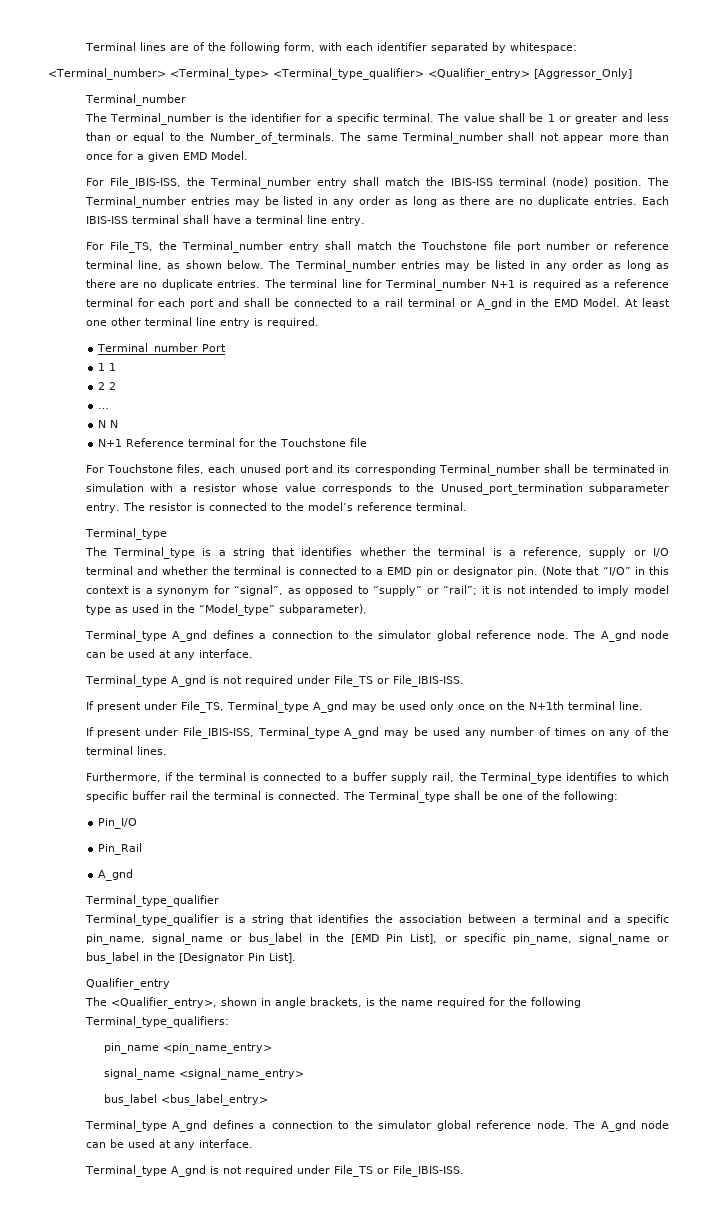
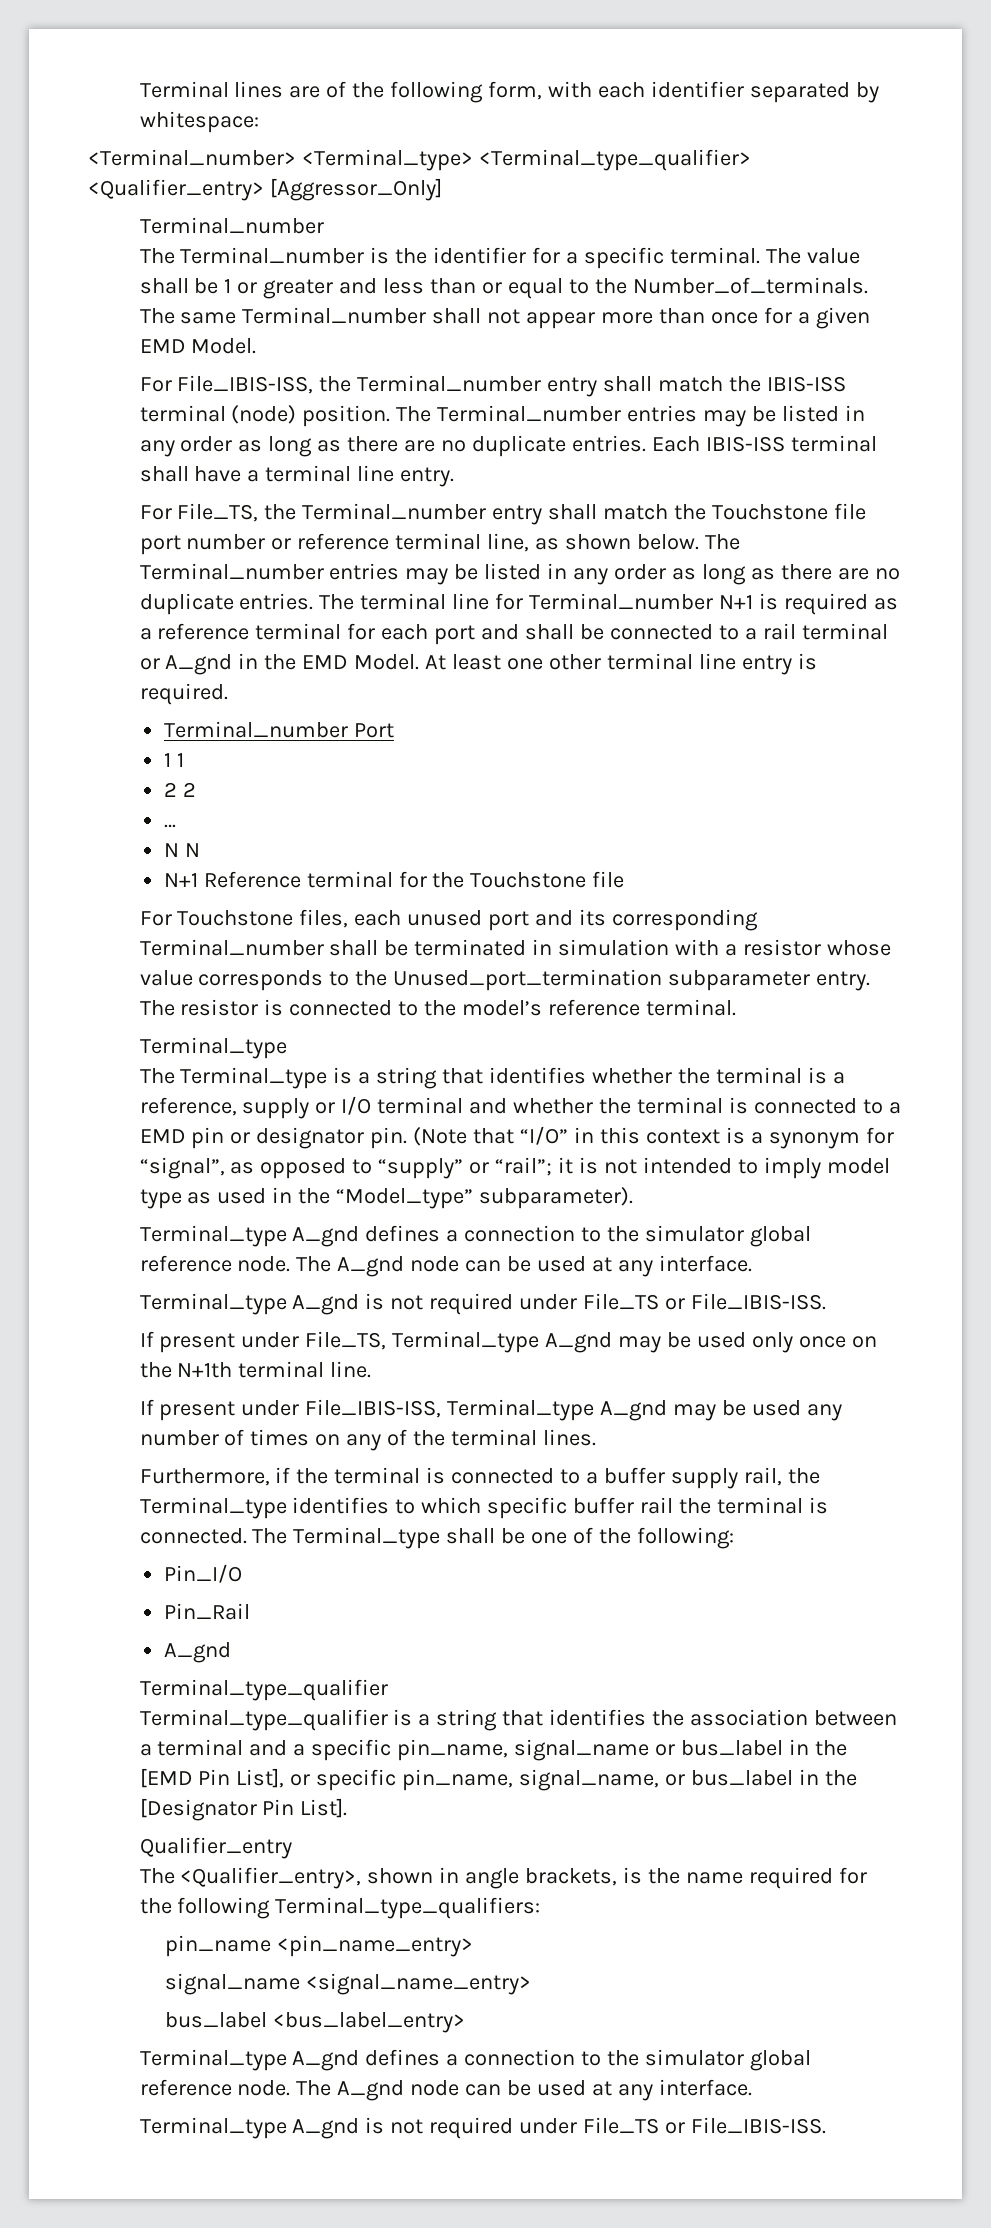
- Terminal_type_qualifier is a string that identifies the association between a terminal and a specific pin_name, signal_name or bus_label in the [EMD Pin List], or specific pin_name, signal_name or bus_label in the [Designator Pin List].
+ Terminal_type_qualifier is a string that identifies the association between a terminal and a specific pin_name, signal_name or bus_label in the [EMD Pin List], or specific pin_name, signal_name, or bus_label in the [Designator Pin List].

